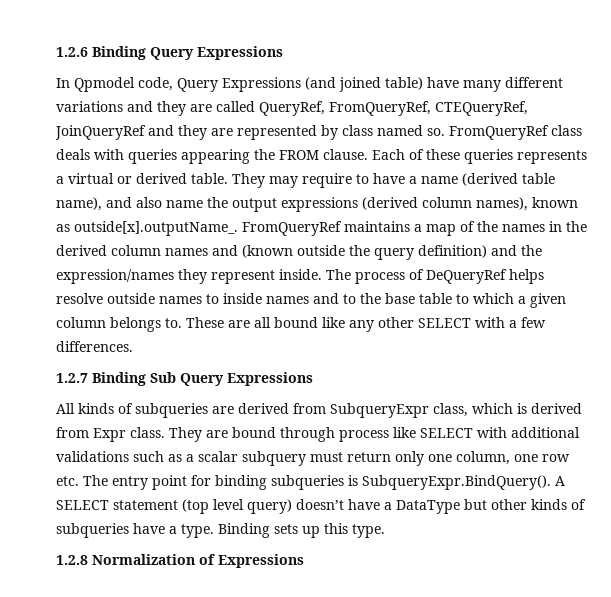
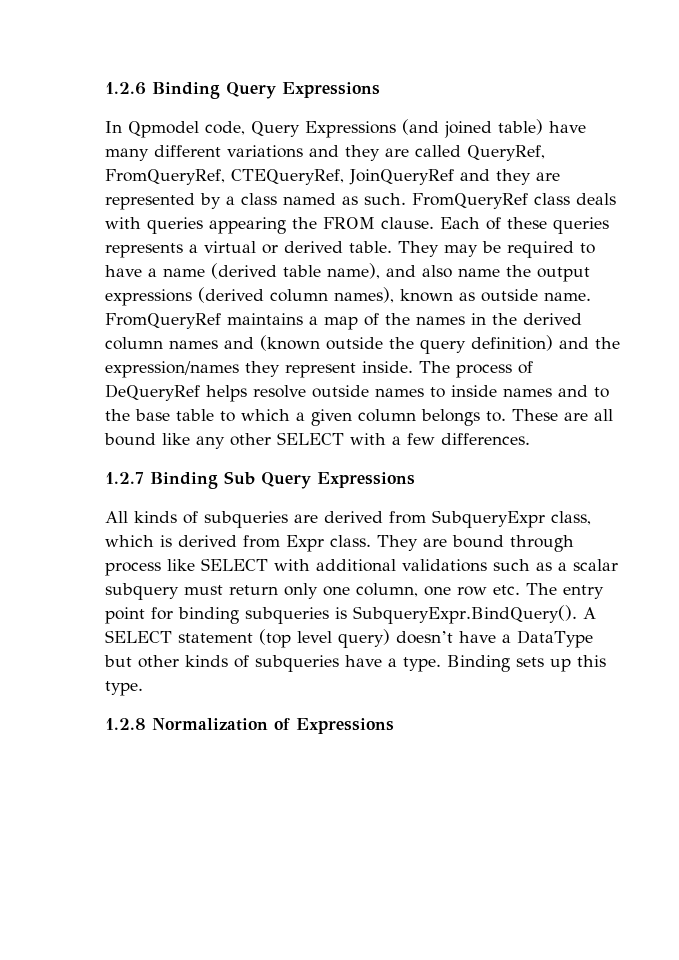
- In Qpmodel code, Query Expressions (and joined table) have many different variations and they are called QueryRef, FromQueryRef, CTEQueryRef, JoinQueryRef and they are represented by class named so.
+ In Qpmodel code, Query Expressions (and joined table) have many different variations and they are called QueryRef, FromQueryRef, CTEQueryRef, JoinQueryRef and they are represented by a class named as such.
- They may require to have a name (derived table name), and also name the output expressions (derived column names), known as outside[x].outputName_. FromQueryRef maintains a map of the names in the derived column names and (known outside the query definition) and the expression/names they represent inside.
+ They may be required to have a name (derived table name), and also name the output expressions (derived column names), known as outside name. FromQueryRef maintains a map of the names in the derived column names and (known outside the query definition) and the expression/names they represent inside.

